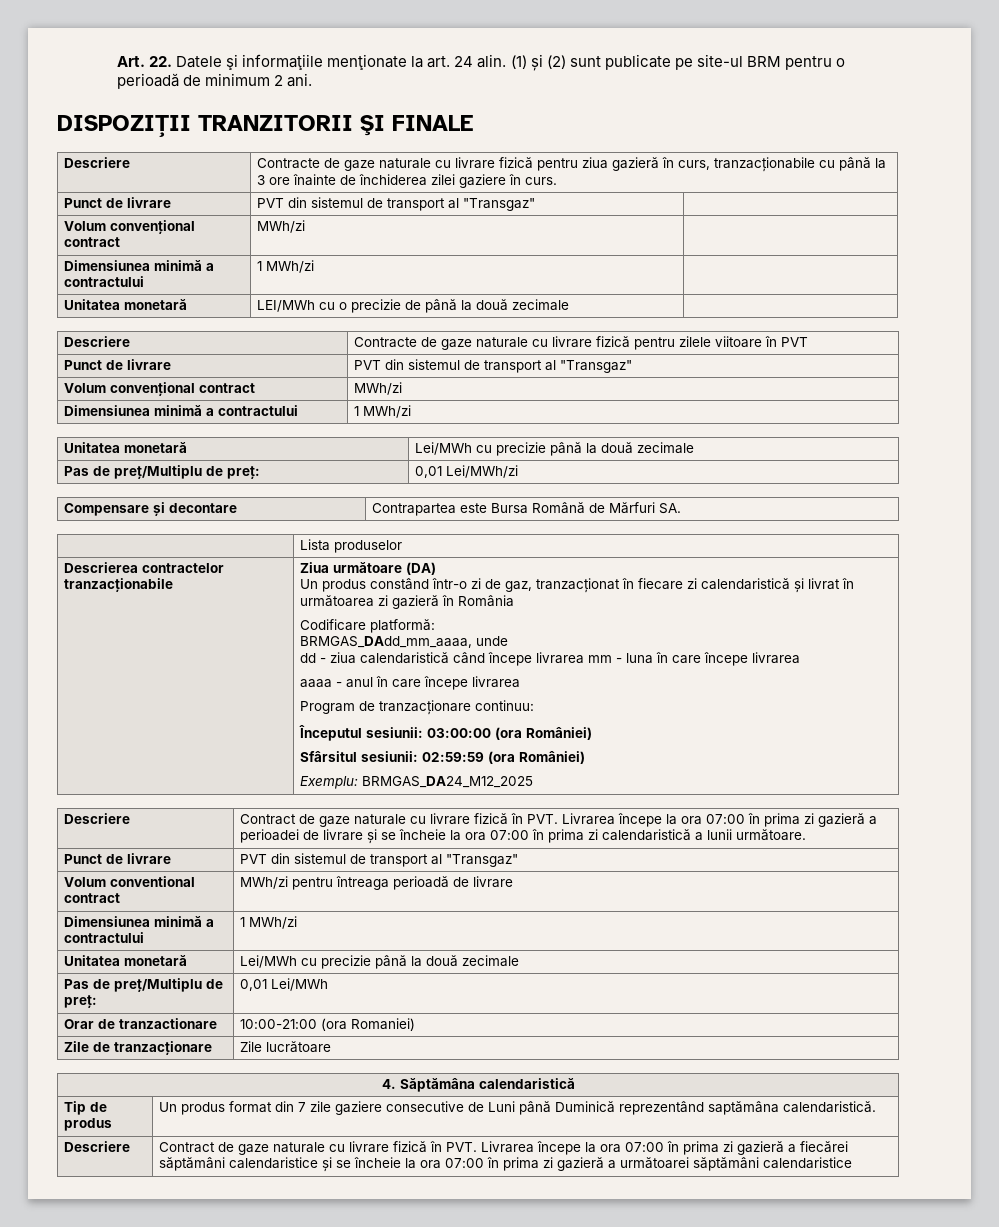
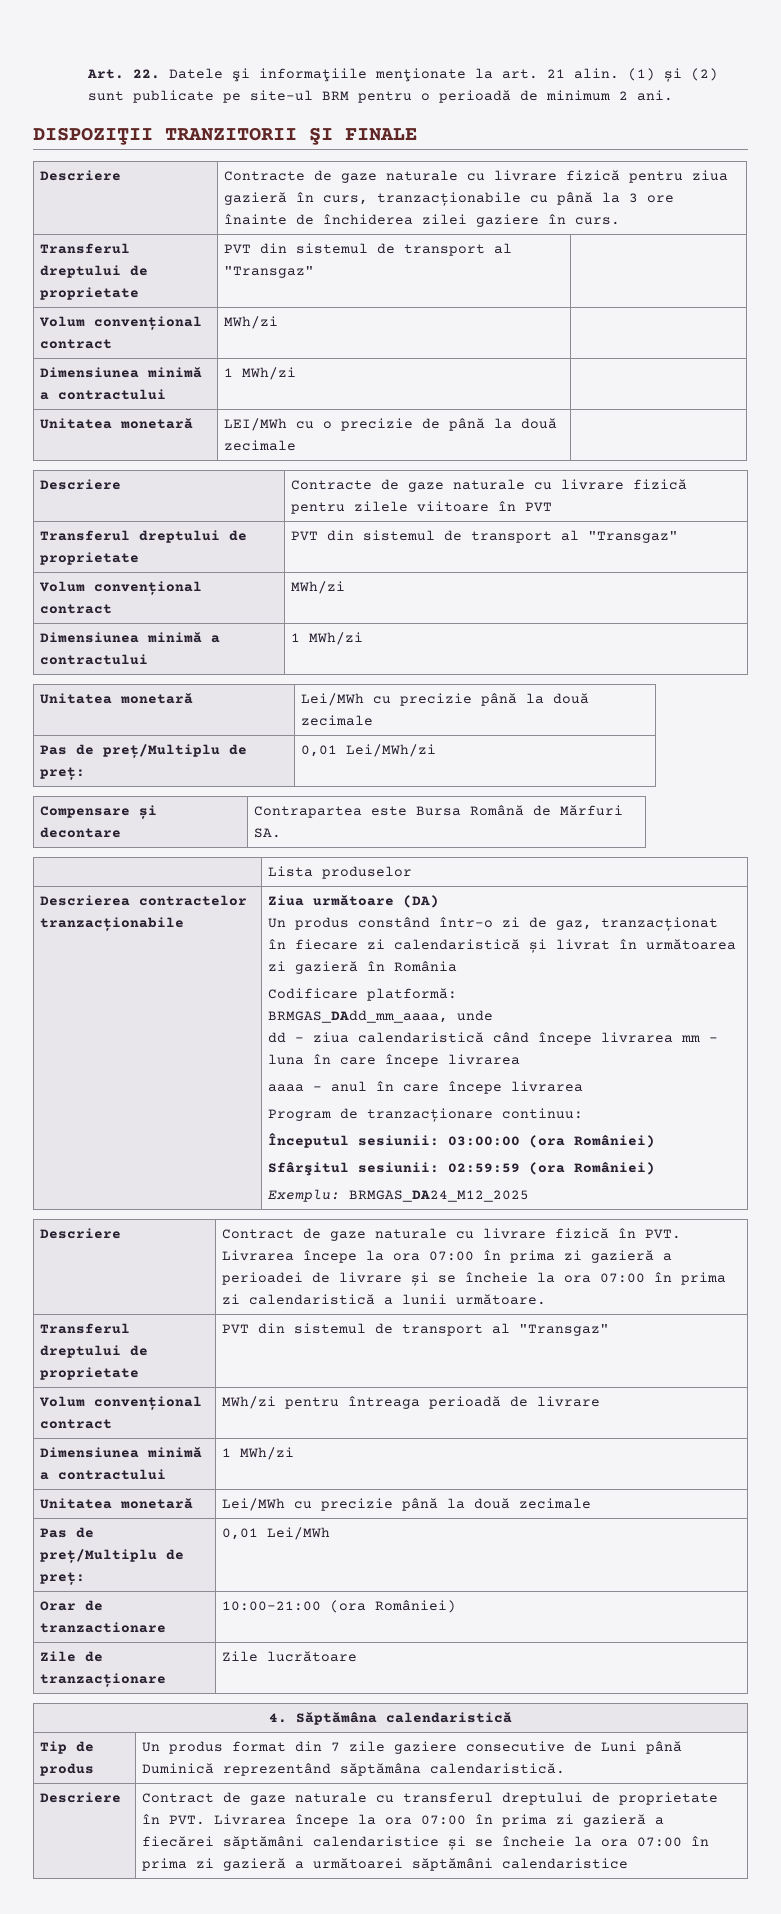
- Art. 22. Datele şi informaţiile menţionate la art. 24 alin.
+ Art. 22. Datele şi informaţiile menţionate la art. 21 alin.
- Punct de livrare | PVT din sistemul de transport al "Transgaz" |
+ Transferul dreptului de proprietate | PVT din sistemul de transport al "Transgaz" |
  Descriere | Contracte de gaze naturale cu livrare fizică pentru zilele viitoare în PVT
- Punct de livrare | PVT din sistemul de transport al "Transgaz"
+ Transferul dreptului de proprietate | PVT din sistemul de transport al "Transgaz"
- Sfârsitul sesiunii: 02:59:59 (ora României)
+ Sfârşitul sesiunii: 02:59:59 (ora României)
  Descriere | Contract de gaze naturale cu livrare fizică în PVT. Livrarea începe la ora 07:00 în prima zi gazieră a perioadei de livrare și se încheie la ora 07:00 în prima zi calendaristică a lunii următoare.
- Punct de livrare | PVT din sistemul de transport al "Transgaz"
- Volum conventional contract | MWh/zi pentru întreaga perioadă de livrare
+ Transferul dreptului de proprietate | PVT din sistemul de transport al "Transgaz"
+ Volum convențional contract | MWh/zi pentru întreaga perioadă de livrare
- Orar de tranzactionare | 10:00-21:00 (ora Romaniei)
+ Orar de tranzactionare | 10:00-21:00 (ora României)
- Tip de produs | Un produs format din 7 zile gaziere consecutive de Luni până Duminică reprezentând saptămâna calendaristică.
+ Tip de produs | Un produs format din 7 zile gaziere consecutive de Luni până Duminică reprezentând săptămâna calendaristică.
- Descriere | Contract de gaze naturale cu livrare fizică în PVT. Livrarea începe la ora 07:00 în prima zi gazieră a fiecărei săptămâni calendaristice și se încheie la ora 07:00 în prima zi gazieră a următoarei săptămâni calendaristice
+ Descriere | Contract de gaze naturale cu transferul dreptului de proprietate în PVT. Livrarea începe la ora 07:00 în prima zi gazieră a fiecărei săptămâni calendaristice și se încheie la ora 07:00 în prima zi gazieră a următoarei săptămâni calendaristice

